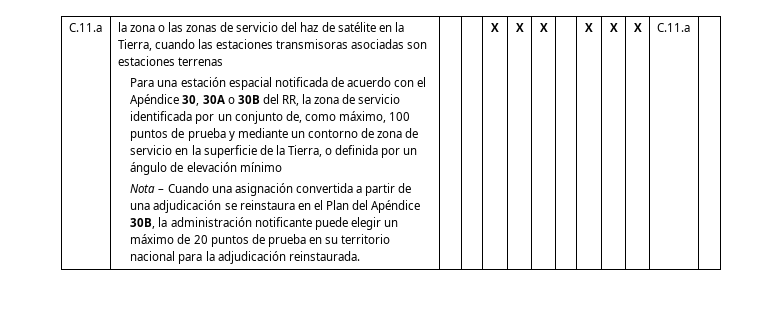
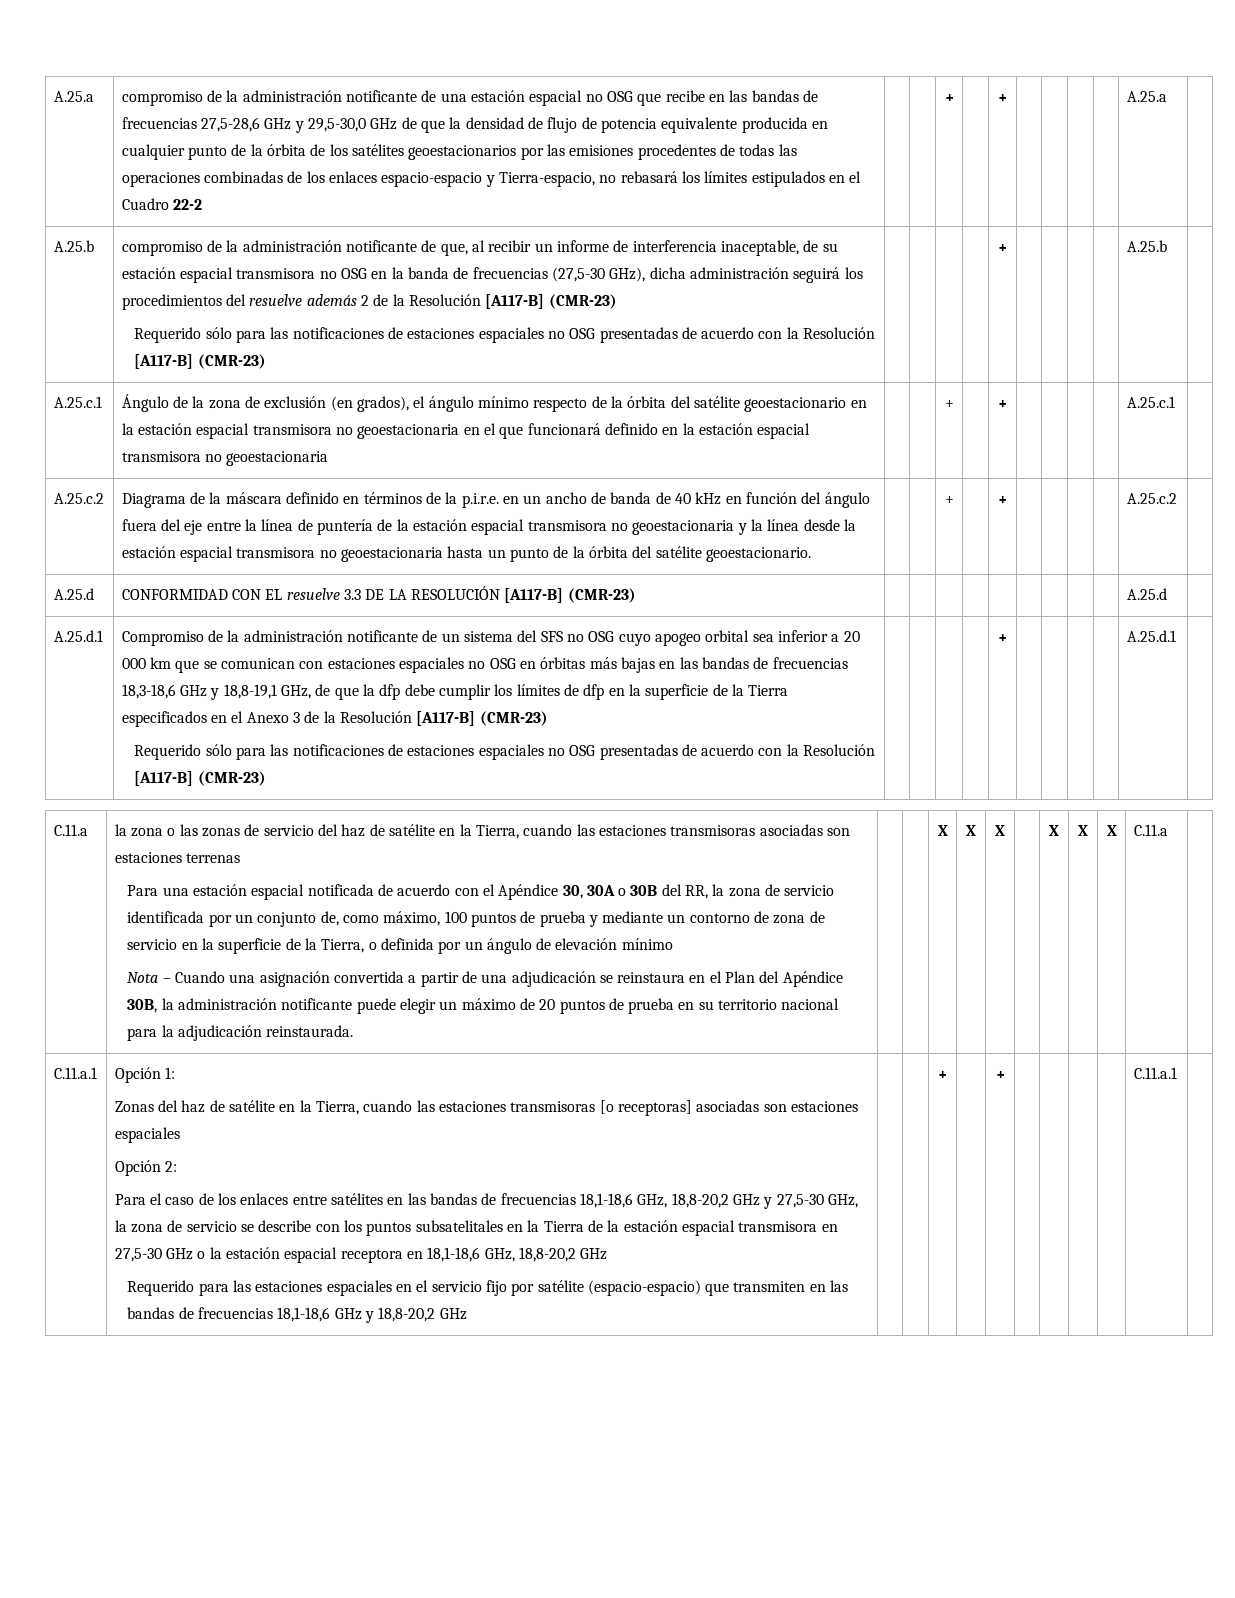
+ A.25.a | compromiso de la administración notificante de una estación espacial no OSG que recibe en las bandas de frecuencias 27,5-28,6 GHz y 29,5-30,0 GHz de que la densidad de flujo de potencia equivalente producida en cualquier punto de la órbita de los satélites geoestacionarios por las emisiones procedentes de todas las operaciones combinadas de los enlaces espacio-espacio y Tierra-espacio, no rebasará los límites estipulados en el Cuadro 22-2 | | | + | | + | | | | | A.25.a |
+ A.25.b | compromiso de la administración notificante de que, al recibir un informe de interferencia inaceptable, de su estación espacial transmisora no OSG en la banda de frecuencias (27,5-30 GHz), dicha administración seguirá los procedimientos del resuelve además 2 de la Resolución [A117-B] (CMR-23)
+ Requerido sólo para las notificaciones de estaciones espaciales no OSG presentadas de acuerdo con la Resolución [A117-B] (CMR-23) | | | | | + | | | | | A.25.b |
+ A.25.c.1 | Ángulo de la zona de exclusión (en grados), el ángulo mínimo respecto de la órbita del satélite geoestacionario en la estación espacial transmisora no geoestacionaria en el que funcionará definido en la estación espacial transmisora no geoestacionaria | | | + | | + | | | | | A.25.c.1 |
+ A.25.c.2 | Diagrama de la máscara definido en términos de la p.i.r.e. en un ancho de banda de 40 kHz en función del ángulo fuera del eje entre la línea de puntería de la estación espacial transmisora no geoestacionaria y la línea desde la estación espacial transmisora no geoestacionaria hasta un punto de la órbita del satélite geoestacionario. | | | + | | + | | | | | A.25.c.2 |
+ A.25.d | CONFORMIDAD CON EL resuelve 3.3 DE LA RESOLUCIÓN [A117-B] (CMR-23) | | | | | | | | | | A.25.d |
+ A.25.d.1 | Compromiso de la administración notificante de un sistema del SFS no OSG cuyo apogeo orbital sea inferior a 20 000 km que se comunican con estaciones espaciales no OSG en órbitas más bajas en las bandas de frecuencias 18,3-18,6 GHz y 18,8-19,1 GHz, de que la dfp debe cumplir los límites de dfp en la superficie de la Tierra especificados en el Anexo 3 de la Resolución [A117-B] (CMR-23)
+ Requerido sólo para las notificaciones de estaciones espaciales no OSG presentadas de acuerdo con la Resolución [A117-B] (CMR-23) | | | | | + | | | | | A.25.d.1
+ C.11.a.1 | Opción 1:
+ Zonas del haz de satélite en la Tierra, cuando las estaciones transmisoras [o receptoras] asociadas son estaciones espaciales
+ Opción 2:
+ Para el caso de los enlaces entre satélites en las bandas de frecuencias 18,1-18,6 GHz, 18,8-20,2 GHz y 27,5-30 GHz, la zona de servicio se describe con los puntos subsatelitales en la Tierra de la estación espacial transmisora en 27,5-30 GHz o la estación espacial receptora en 18,1-18,6 GHz, 18,8-20,2 GHz
+ Requerido para las estaciones espaciales en el servicio fijo por satélite (espacio-espacio) que transmiten en las bandas de frecuencias 18,1-18,6 GHz y 18,8-20,2 GHz | | | + | | + | | | | | C.11.a.1

